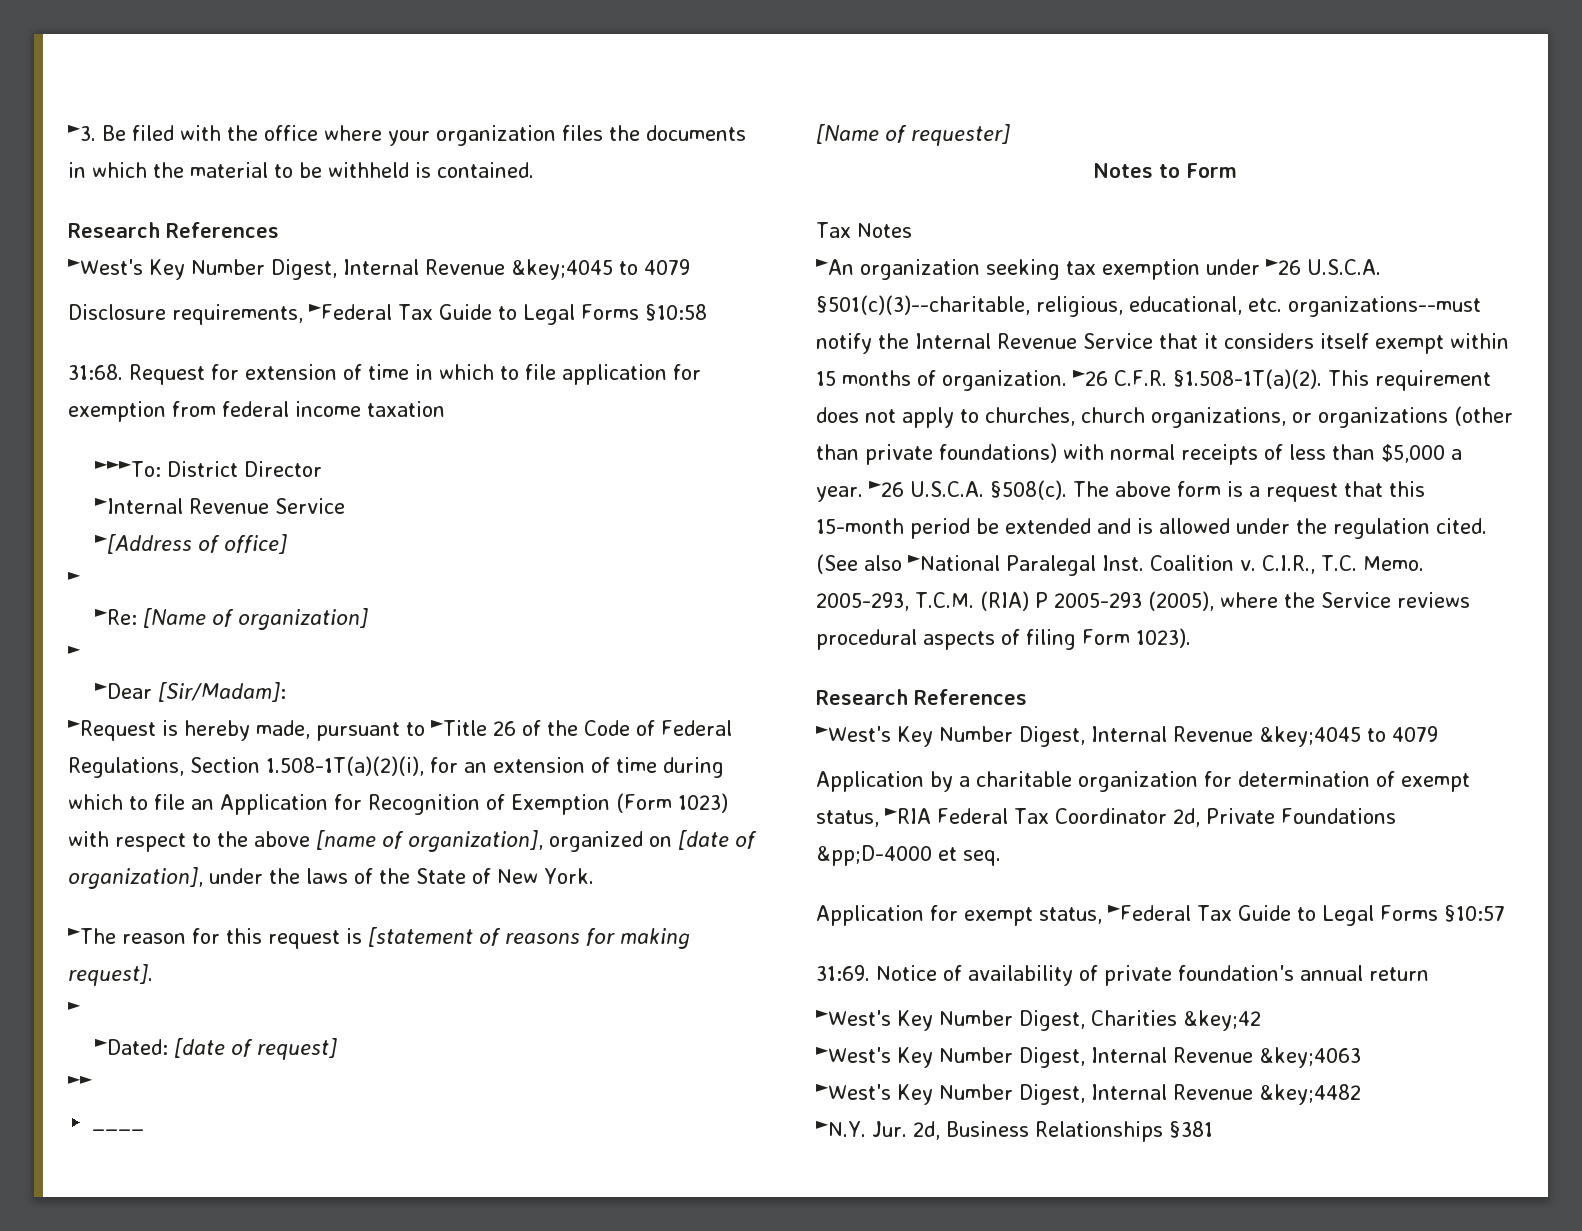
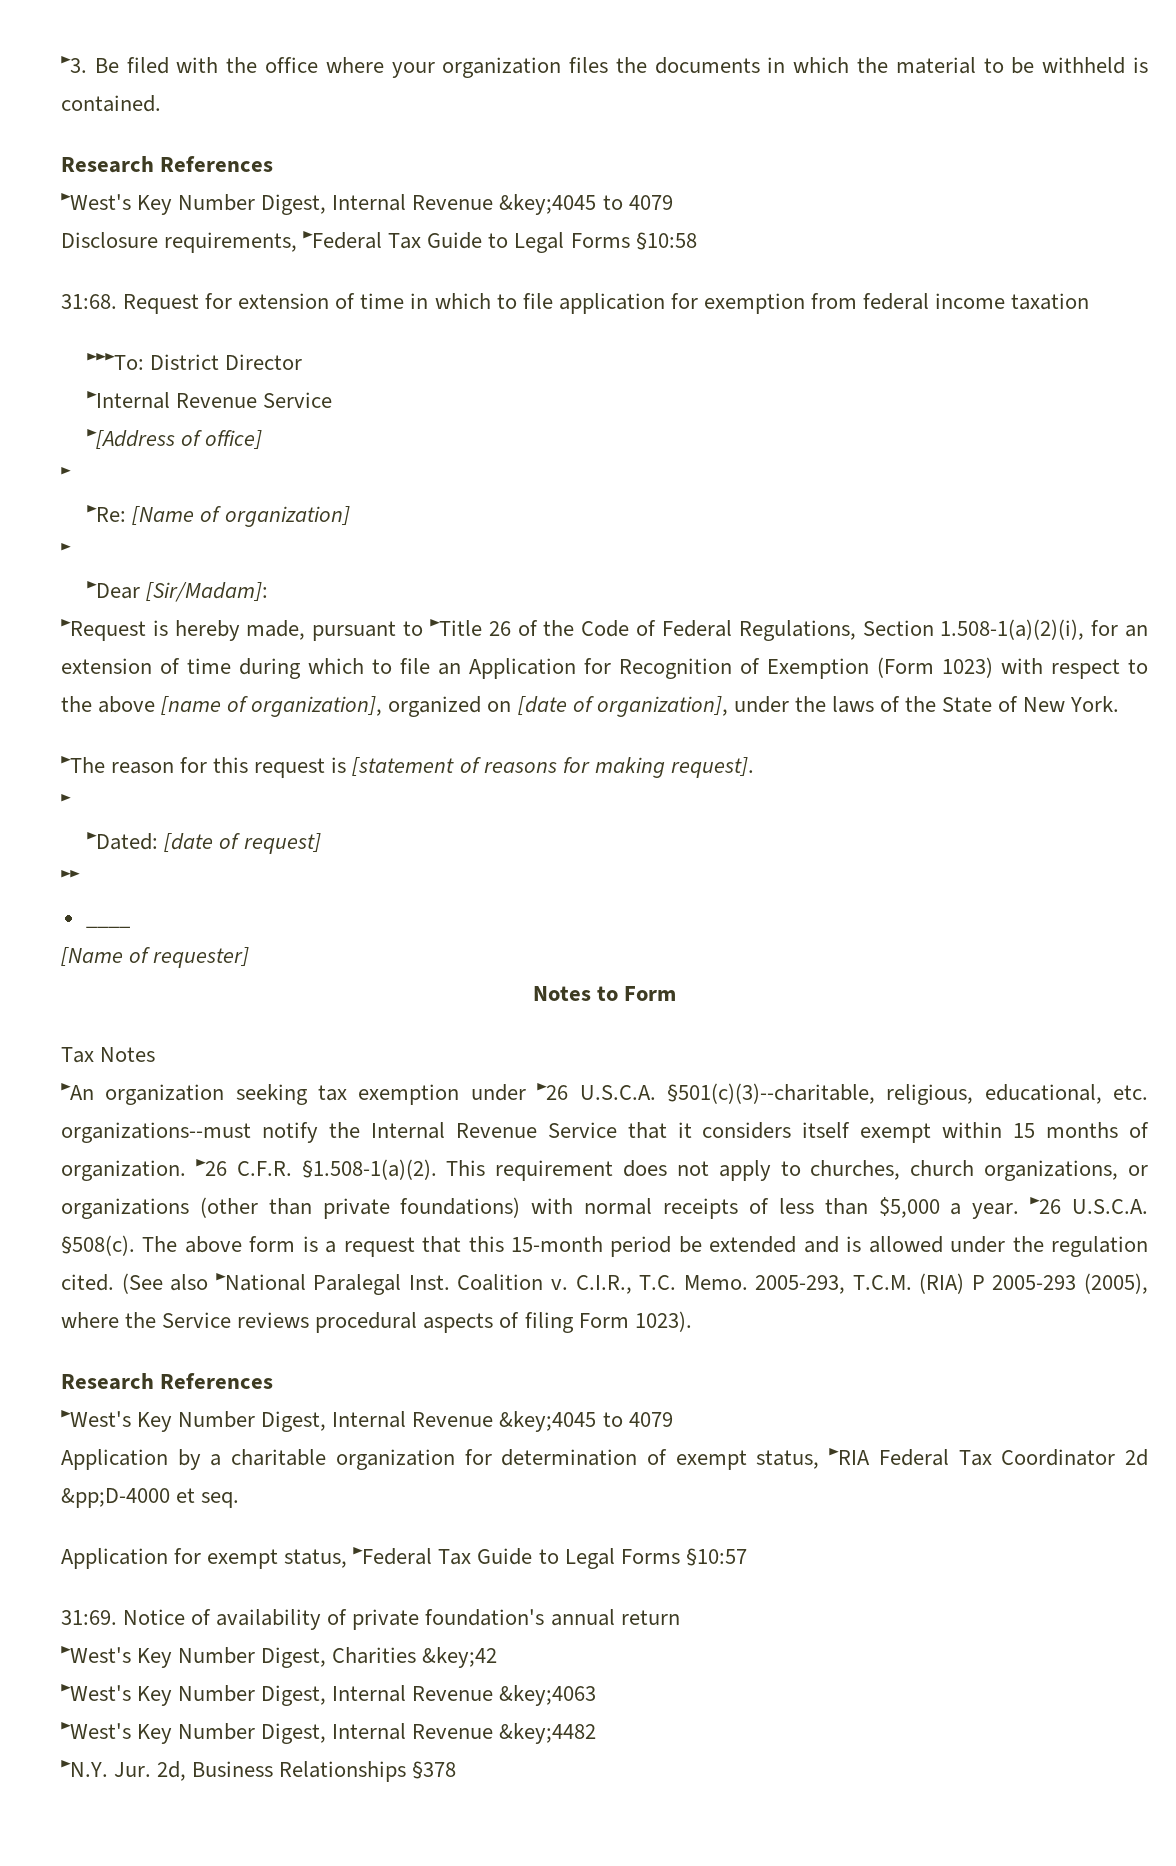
- ►Request is hereby made, pursuant to ►Title 26 of the Code of Federal Regulations, Section 1.508-1T(a)(2)(i), for an extension of time during which to file an Application for Recognition of Exemption (Form 1023) with respect to the above [name of organization], organized on [date of organization], under the laws of the State of New York.
+ ►Request is hereby made, pursuant to ►Title 26 of the Code of Federal Regulations, Section 1.508-1(a)(2)(i), for an extension of time during which to file an Application for Recognition of Exemption (Form 1023) with respect to the above [name of organization], organized on [date of organization], under the laws of the State of New York.
- ►26 C.F.R. §1.508-1T(a)(2). This requirement does not apply to churches, church organizations, or organizations (other than private foundations) with normal receipts of less than $5,000 a year.
+ ►26 C.F.R. §1.508-1(a)(2). This requirement does not apply to churches, church organizations, or organizations (other than private foundations) with normal receipts of less than $5,000 a year.
- Application by a charitable organization for determination of exempt status, ►RIA Federal Tax Coordinator 2d, Private Foundations &pp;D-4000 et seq.
+ Application by a charitable organization for determination of exempt status, ►RIA Federal Tax Coordinator 2d &pp;D-4000 et seq.
- ►N.Y. Jur. 2d, Business Relationships §381
+ ►N.Y. Jur. 2d, Business Relationships §378

